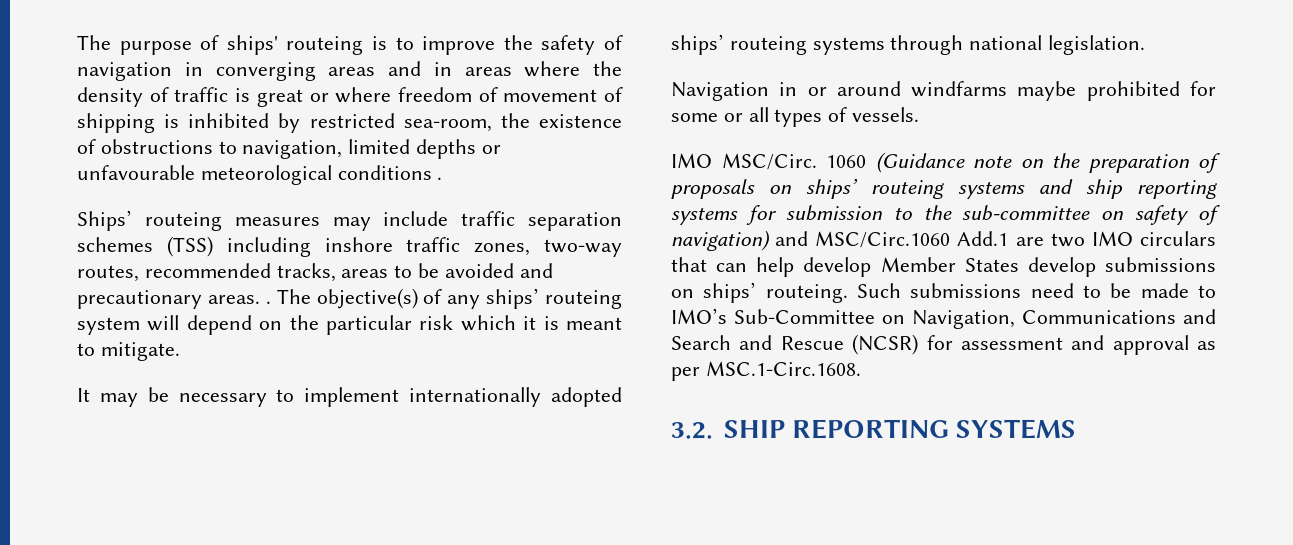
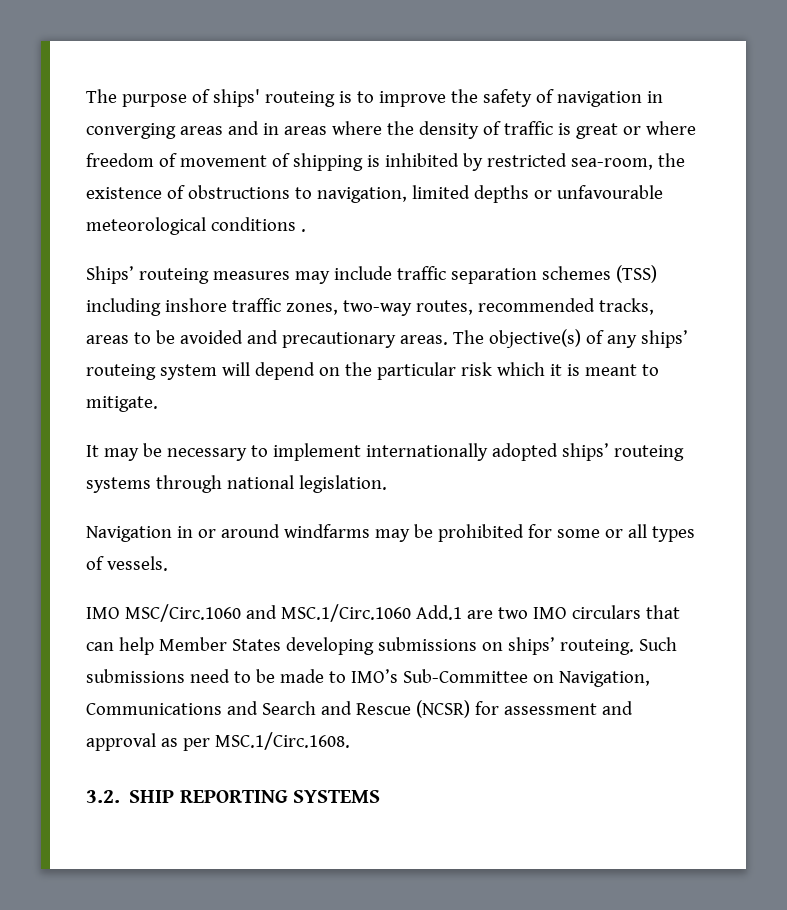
- Ships’ routeing measures may include traffic separation schemes (TSS) including inshore traffic zones, two-way routes, recommended tracks, areas to be avoided and precautionary areas. .
+ Ships’ routeing measures may include traffic separation schemes (TSS) including inshore traffic zones, two-way routes, recommended tracks, areas to be avoided and precautionary areas.
- Navigation in or around windfarms maybe prohibited for some or all types of vessels.
+ Navigation in or around windfarms may be prohibited for some or all types of vessels.
- IMO MSC/Circ. 1060 (Guidance note on the preparation of proposals on ships’ routeing systems and ship reporting systems for submission to the sub-committee on safety of navigation) and MSC/Circ.1060 Add.1 are two IMO circulars that can help develop Member States develop submissions on ships’ routeing.
+ IMO MSC/Circ.1060 and MSC.1/Circ.1060 Add.1 are two IMO circulars that can help Member States developing submissions on ships’ routeing.
- Such submissions need to be made to IMO’s Sub-Committee on Navigation, Communications and Search and Rescue (NCSR) for assessment and approval as per MSC.1-Circ.1608.
+ Such submissions need to be made to IMO’s Sub-Committee on Navigation, Communications and Search and Rescue (NCSR) for assessment and approval as per MSC.1/Circ.1608.

